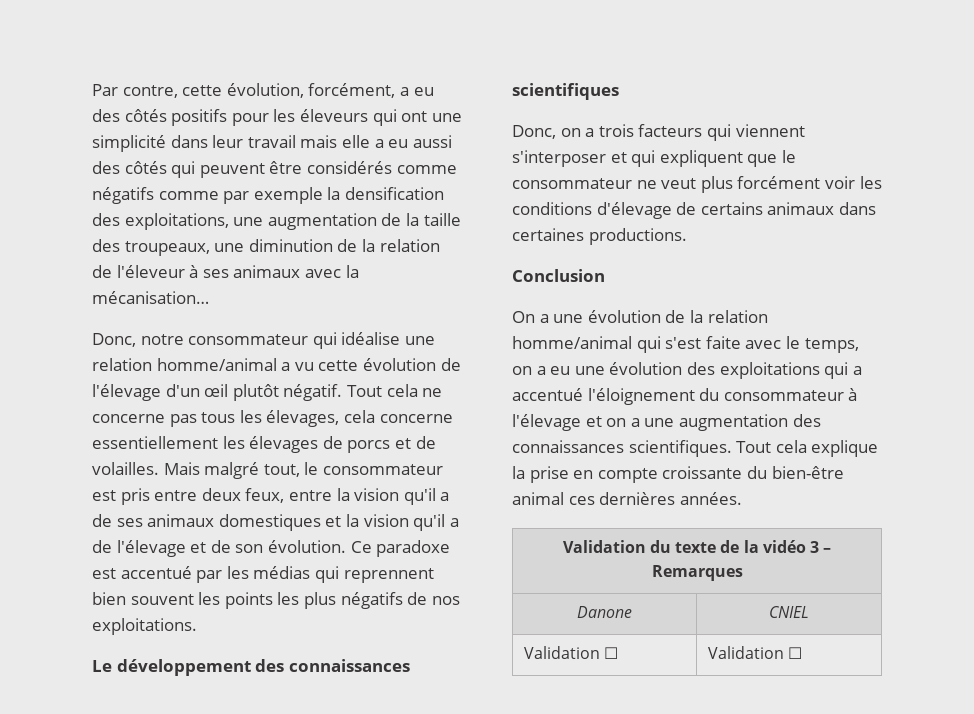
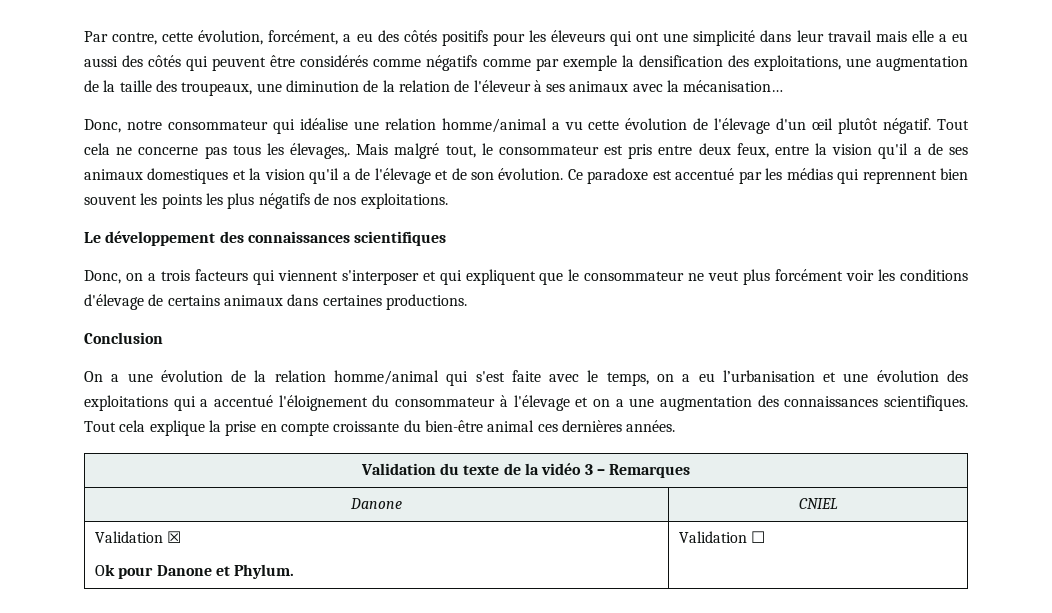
- Tout cela ne concerne pas tous les élevages, cela concerne essentiellement les élevages de porcs et de volailles.
+ Tout cela ne concerne pas tous les élevages,.
- On a une évolution de la relation homme/animal qui s'est faite avec le temps, on a eu une évolution des exploitations qui a accentué l'éloignement du consommateur à l'élevage et on a une augmentation des connaissances scientifiques.
+ On a une évolution de la relation homme/animal qui s'est faite avec le temps, on a eu l’urbanisation et une évolution des exploitations qui a accentué l'éloignement du consommateur à l'élevage et on a une augmentation des connaissances scientifiques.
- Validation ☐ | Validation ☐
+ Validation ☒
+ Ok pour Danone et Phylum. | Validation ☐

